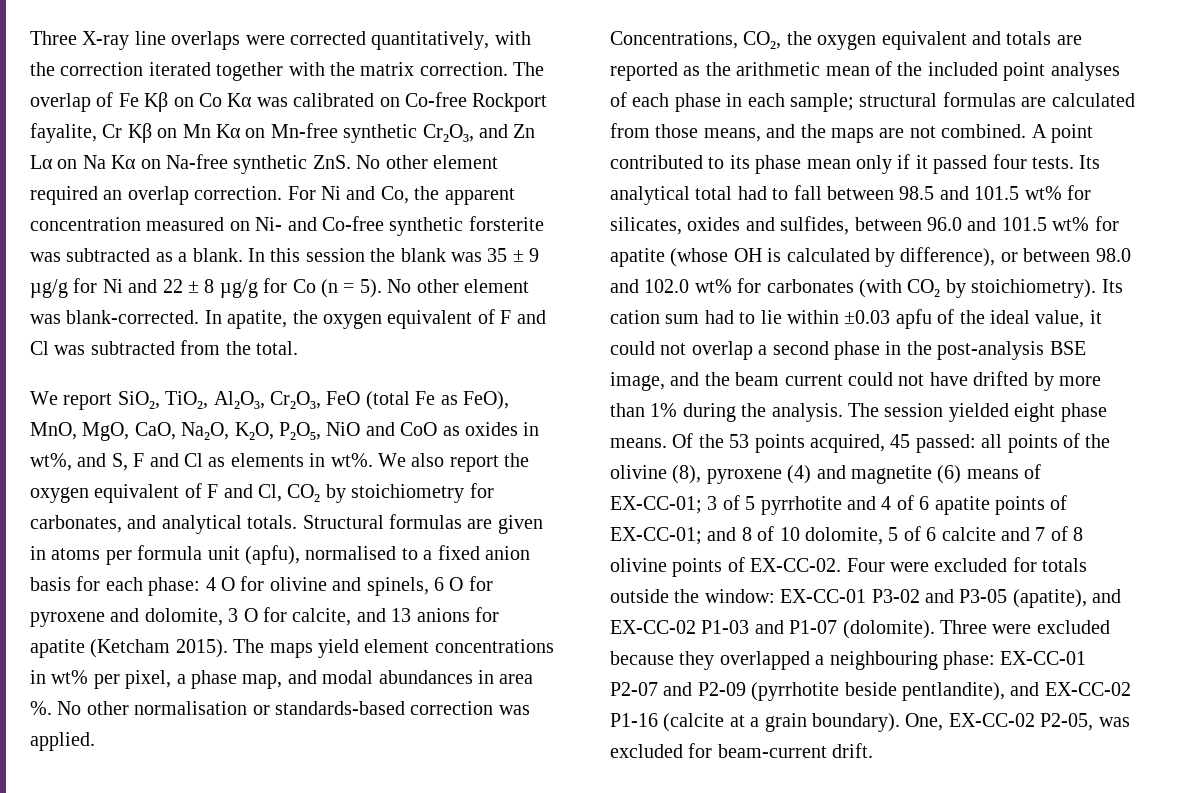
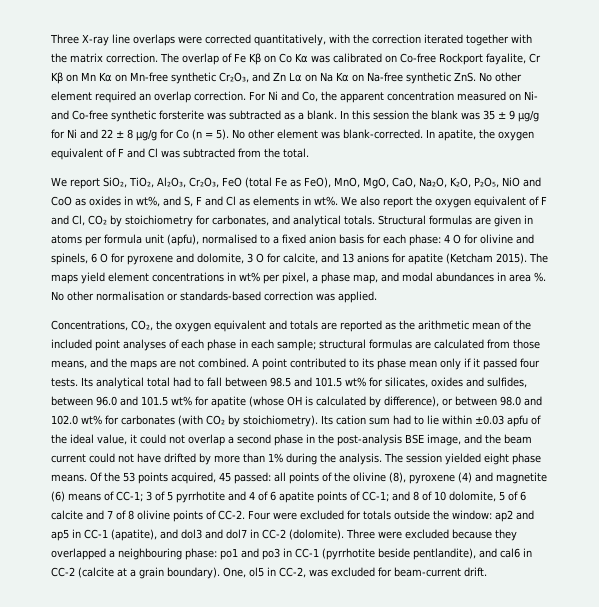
- Of the 53 points acquired, 45 passed: all points of the olivine (8), pyroxene (4) and magnetite (6) means of EX-CC-01; 3 of 5 pyrrhotite and 4 of 6 apatite points of EX-CC-01; and 8 of 10 dolomite, 5 of 6 calcite and 7 of 8 olivine points of EX-CC-02.
+ Of the 53 points acquired, 45 passed: all points of the olivine (8), pyroxene (4) and magnetite (6) means of CC-1; 3 of 5 pyrrhotite and 4 of 6 apatite points of CC-1; and 8 of 10 dolomite, 5 of 6 calcite and 7 of 8 olivine points of CC-2.
- Four were excluded for totals outside the window: EX-CC-01 P3-02 and P3-05 (apatite), and EX-CC-02 P1-03 and P1-07 (dolomite).
+ Four were excluded for totals outside the window: ap2 and ap5 in CC-1 (apatite), and dol3 and dol7 in CC-2 (dolomite).
- Three were excluded because they overlapped a neighbouring phase: EX-CC-01 P2-07 and P2-09 (pyrrhotite beside pentlandite), and EX-CC-02 P1-16 (calcite at a grain boundary).
+ Three were excluded because they overlapped a neighbouring phase: po1 and po3 in CC-1 (pyrrhotite beside pentlandite), and cal6 in CC-2 (calcite at a grain boundary).
- One, EX-CC-02 P2-05, was excluded for beam-current drift.
+ One, ol5 in CC-2, was excluded for beam-current drift.

